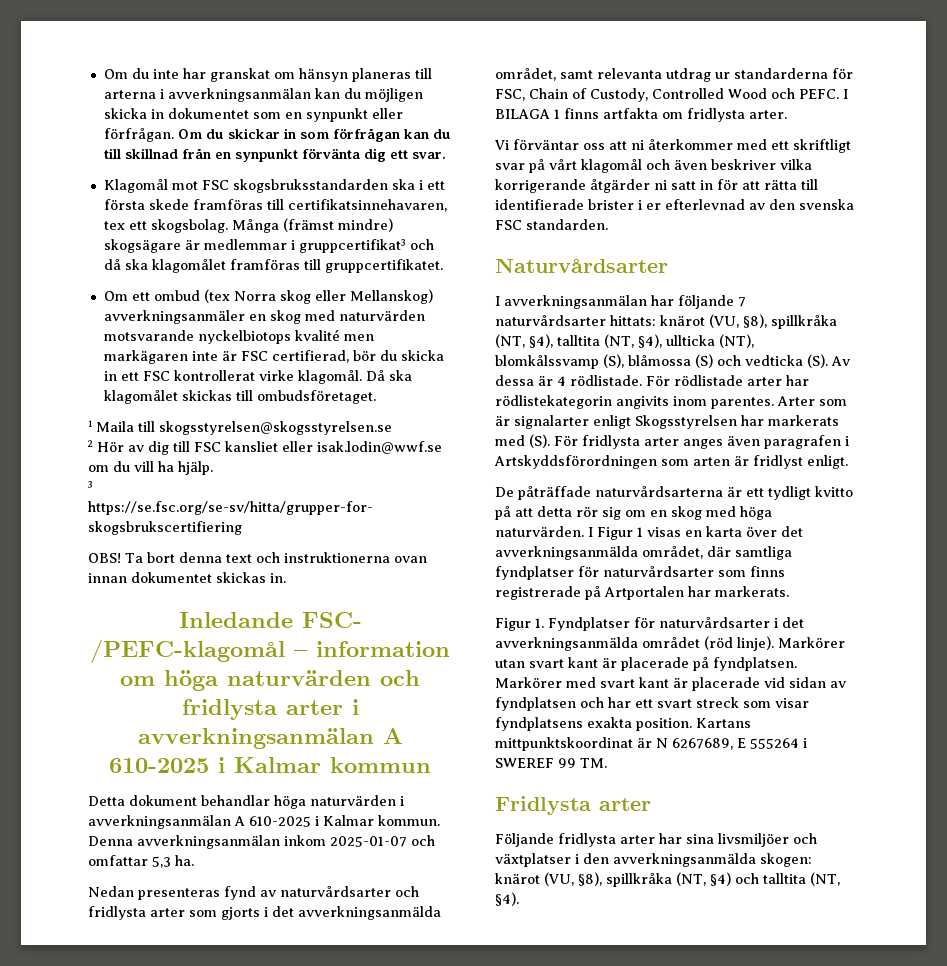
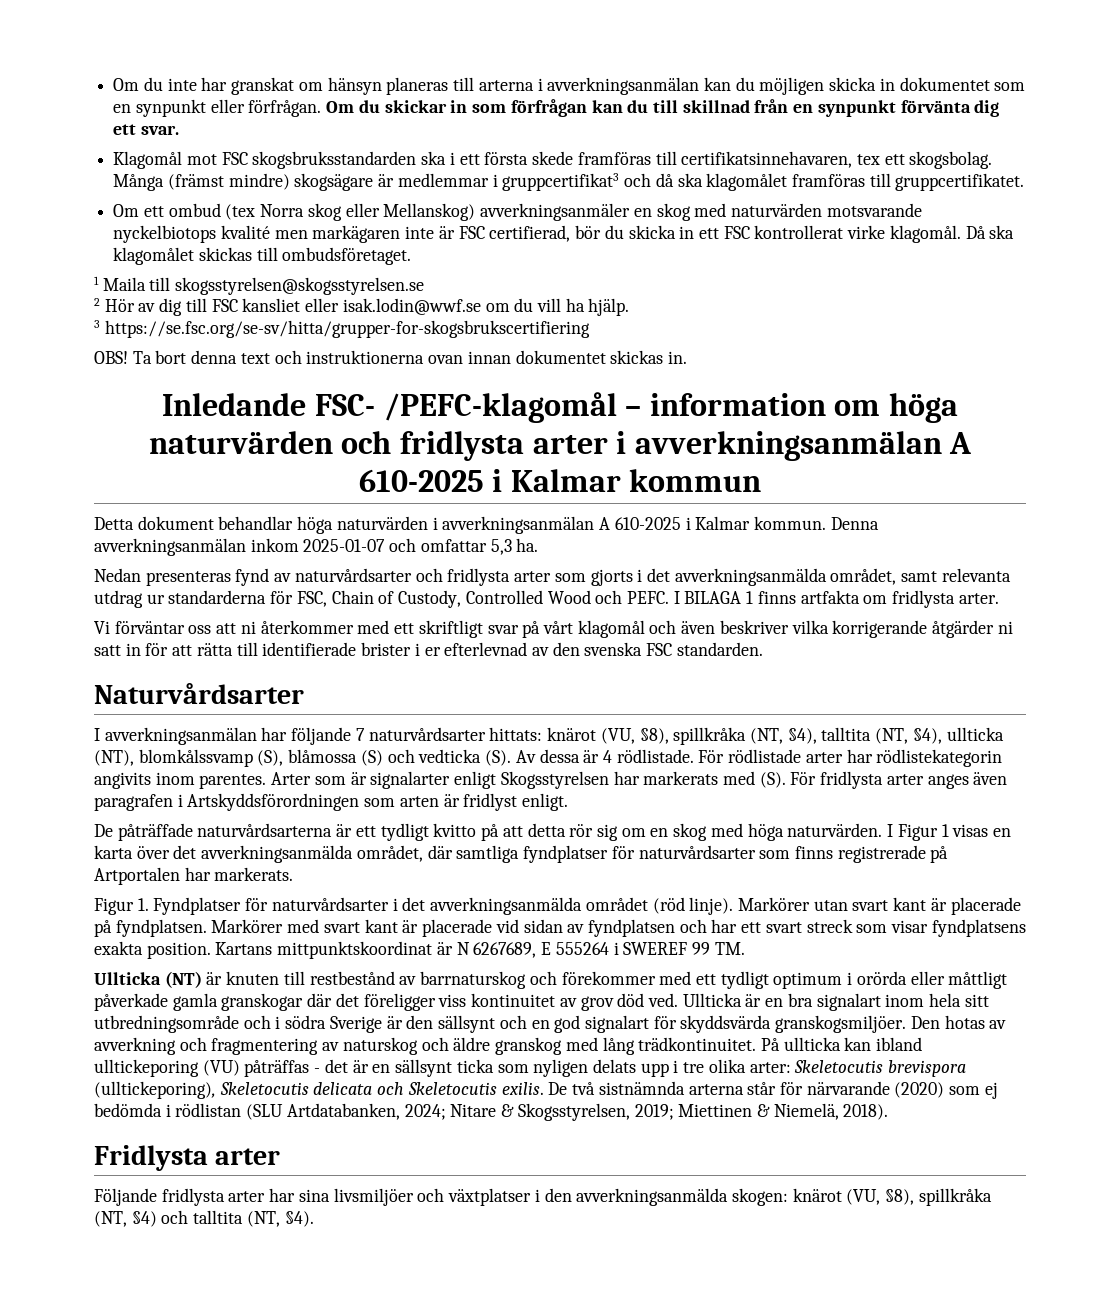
+ Ullticka (NT) är knuten till restbestånd av barrnaturskog och förekommer med ett tydligt optimum i orörda eller måttligt påverkade gamla granskogar där det föreligger viss kontinuitet av grov död ved. Ullticka är en bra signalart inom hela sitt utbredningsområde och i södra Sverige är den sällsynt och en god signalart för skyddsvärda granskogsmiljöer. Den hotas av avverkning och fragmentering av naturskog och äldre granskog med lång trädkontinuitet. På ullticka kan ibland ulltickeporing (VU) påträffas - det är en sällsynt ticka som nyligen delats upp i tre olika arter: Skeletocutis brevispora (ulltickeporing), Skeletocutis delicata och Skeletocutis exilis. De två sistnämnda arterna står för närvarande (2020) som ej bedömda i rödlistan (SLU Artdatabanken, 2024; Nitare & Skogsstyrelsen, 2019; Miettinen & Niemelä, 2018).

